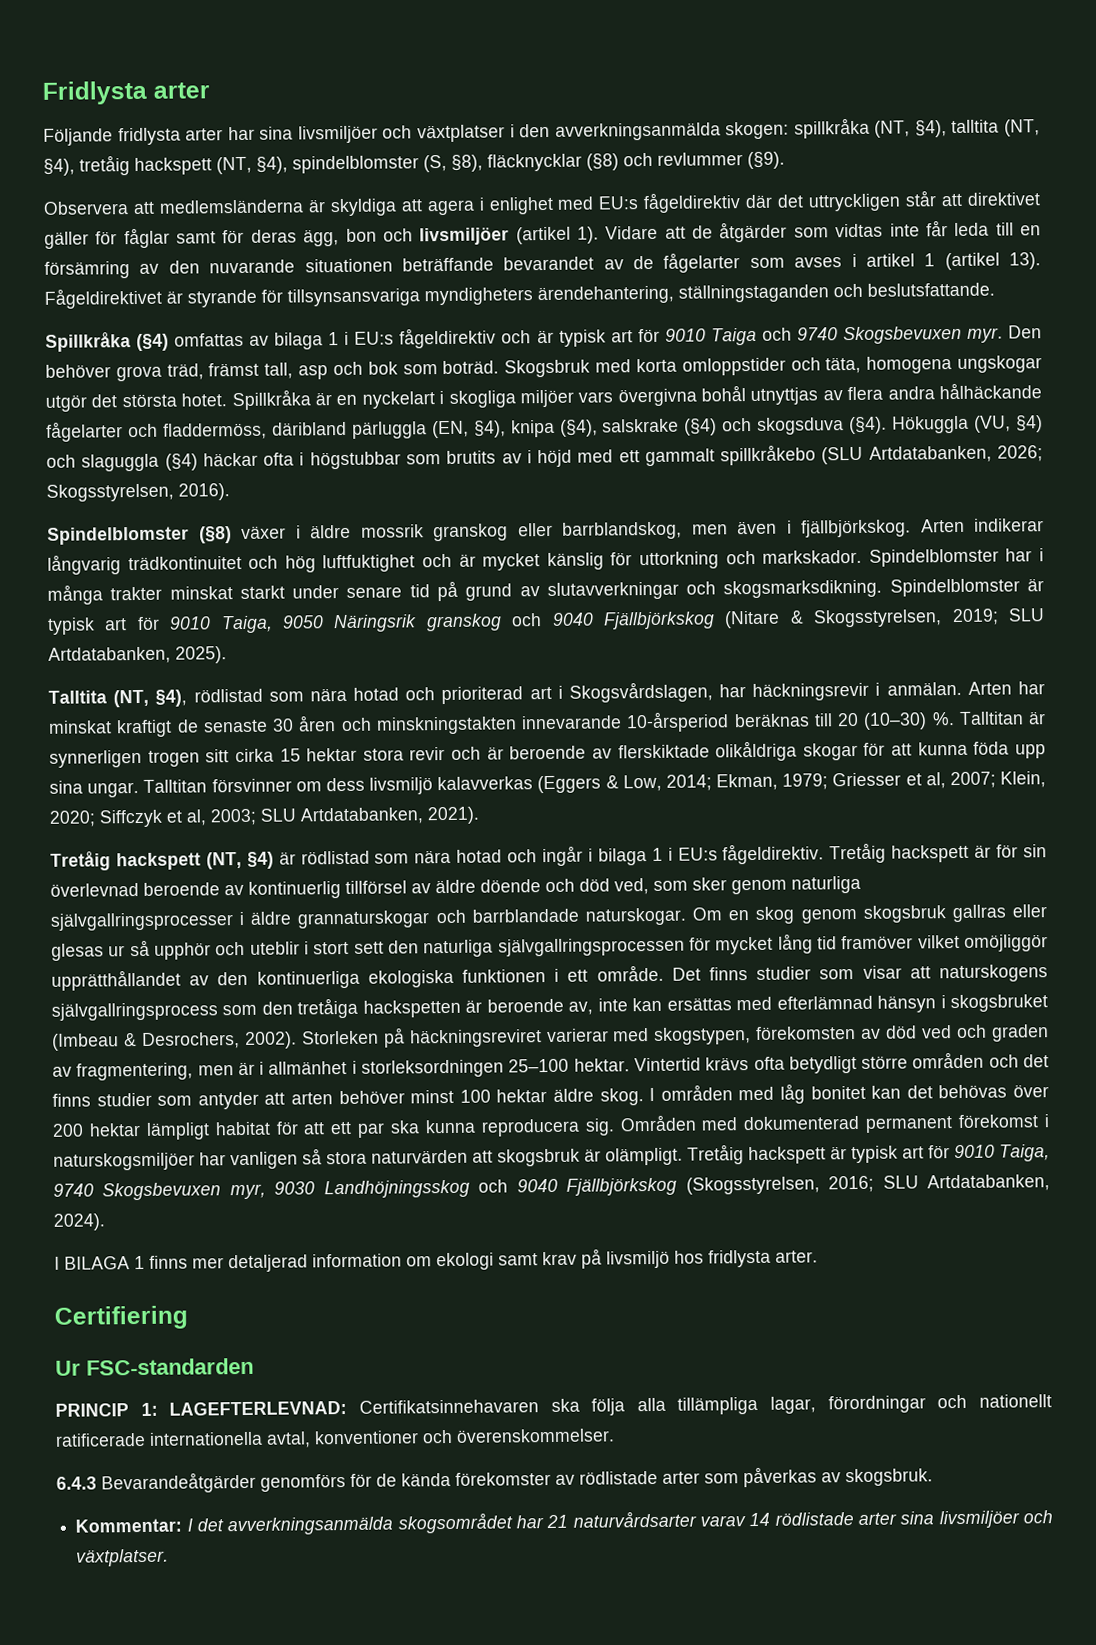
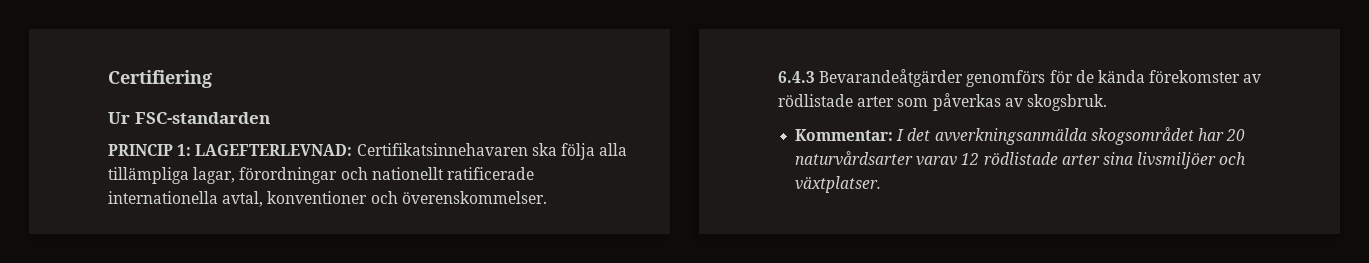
- Fridlysta arter
- Följande fridlysta arter har sina livsmiljöer och växtplatser i den avverkningsanmälda skogen: spillkråka (NT, §4), talltita (NT, §4), tretåig hackspett (NT, §4), spindelblomster (S, §8), fläcknycklar (§8) och revlummer (§9).
- Observera att medlemsländerna är skyldiga att agera i enlighet med EU:s fågeldirektiv där det uttryckligen står att direktivet gäller för fåglar samt för deras ägg, bon och livsmiljöer (artikel 1). Vidare att de åtgärder som vidtas inte får leda till en försämring av den nuvarande situationen beträffande bevarandet av de fågelarter som avses i artikel 1 (artikel 13). Fågeldirektivet är styrande för tillsynsansvariga myndigheters ärendehantering, ställningstaganden och beslutsfattande.
- Spillkråka (§4) omfattas av bilaga 1 i EU:s fågeldirektiv och är typisk art för 9010 Taiga och 9740 Skogsbevuxen myr. Den behöver grova träd, främst tall, asp och bok som boträd. Skogsbruk med korta omloppstider och täta, homogena ungskogar utgör det största hotet. Spillkråka är en nyckelart i skogliga miljöer vars övergivna bohål utnyttjas av flera andra hålhäckande fågelarter och fladdermöss, däribland pärluggla (EN, §4), knipa (§4), salskrake (§4) och skogsduva (§4). Hökuggla (VU, §4) och slaguggla (§4) häckar ofta i högstubbar som brutits av i höjd med ett gammalt spillkråkebo (SLU Artdatabanken, 2026; Skogsstyrelsen, 2016).
- Spindelblomster (§8) växer i äldre mossrik granskog eller barrblandskog, men även i fjällbjörkskog. Arten indikerar långvarig trädkontinuitet och hög luftfuktighet och är mycket känslig för uttorkning och markskador. Spindelblomster har i många trakter minskat starkt under senare tid på grund av slutavverkningar och skogsmarksdikning. Spindelblomster är typisk art för 9010 Taiga, 9050 Näringsrik granskog och 9040 Fjällbjörkskog (Nitare & Skogsstyrelsen, 2019; SLU Artdatabanken, 2025).
- Talltita (NT, §4), rödlistad som nära hotad och prioriterad art i Skogsvårdslagen, har häckningsrevir i anmälan. Arten har minskat kraftigt de senaste 30 åren och minskningstakten innevarande 10-årsperiod beräknas till 20 (10–30) %. Talltitan är synnerligen trogen sitt cirka 15 hektar stora revir och är beroende av flerskiktade olikåldriga skogar för att kunna föda upp sina ungar. Talltitan försvinner om dess livsmiljö kalavverkas (Eggers & Low, 2014; Ekman, 1979; Griesser et al, 2007; Klein, 2020; Siffczyk et al, 2003; SLU Artdatabanken, 2021).
- Tretåig hackspett (NT, §4) är rödlistad som nära hotad och ingår i bilaga 1 i EU:s fågeldirektiv. Tretåig hackspett är för sin överlevnad beroende av kontinuerlig tillförsel av äldre döende och död ved, som sker genom naturliga självgallringsprocesser i äldre grannaturskogar och barrblandade naturskogar. Om en skog genom skogsbruk gallras eller glesas ur så upphör och uteblir i stort sett den naturliga självgallringsprocessen för mycket lång tid framöver vilket omöjliggör upprätthållandet av den kontinuerliga ekologiska funktionen i ett område. Det finns studier som visar att naturskogens självgallringsprocess som den tretåiga hackspetten är beroende av, inte kan ersättas med efterlämnad hänsyn i skogsbruket (Imbeau & Desrochers, 2002). Storleken på häckningsreviret varierar med skogstypen, förekomsten av död ved och graden av fragmentering, men är i allmänhet i storleksordningen 25–100 hektar. Vintertid krävs ofta betydligt större områden och det finns studier som antyder att arten behöver minst 100 hektar äldre skog. I områden med låg bonitet kan det behövas över 200 hektar lämpligt habitat för att ett par ska kunna reproducera sig. Områden med dokumenterad permanent förekomst i naturskogsmiljöer har vanligen så stora naturvärden att skogsbruk är olämpligt. Tretåig hackspett är typisk art för 9010 Taiga, 9740 Skogsbevuxen myr, 9030 Landhöjningsskog och 9040 Fjällbjörkskog (Skogsstyrelsen, 2016; SLU Artdatabanken, 2024).
- I BILAGA 1 finns mer detaljerad information om ekologi samt krav på livsmiljö hos fridlysta arter.
- Kommentar: I det avverkningsanmälda skogsområdet har 21 naturvårdsarter varav 14 rödlistade arter sina livsmiljöer och växtplatser.
+ Kommentar: I det avverkningsanmälda skogsområdet har 20 naturvårdsarter varav 12 rödlistade arter sina livsmiljöer och växtplatser.

